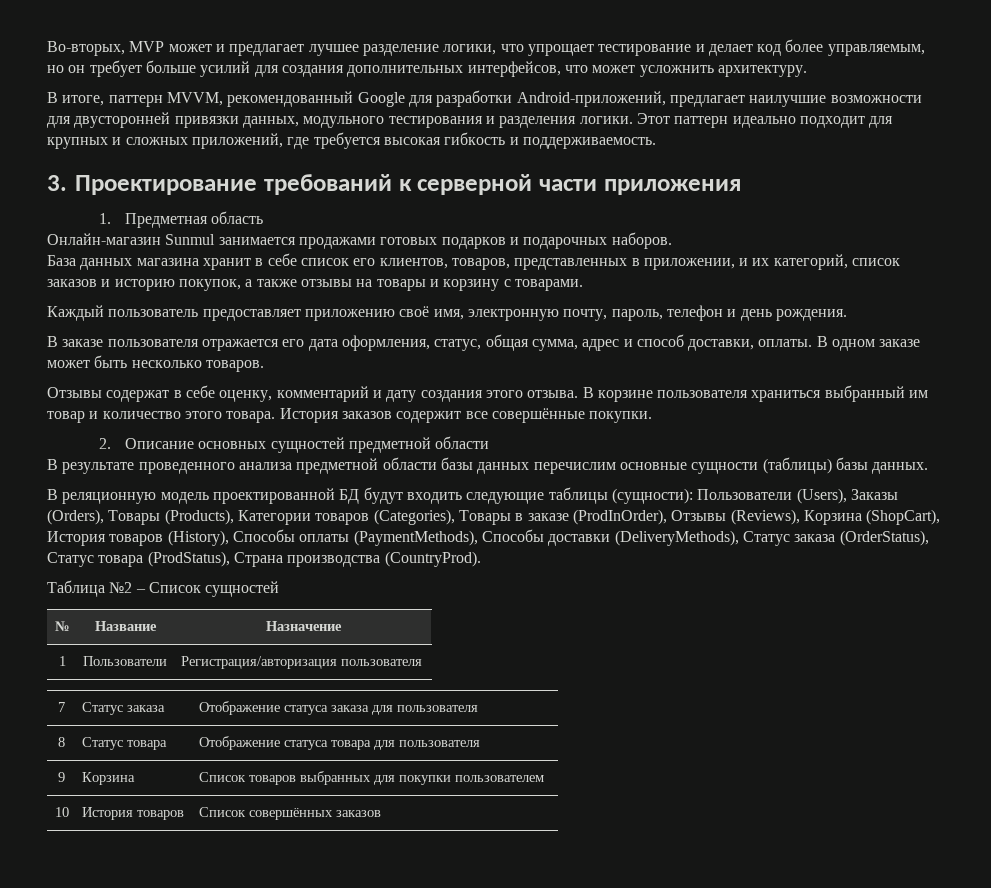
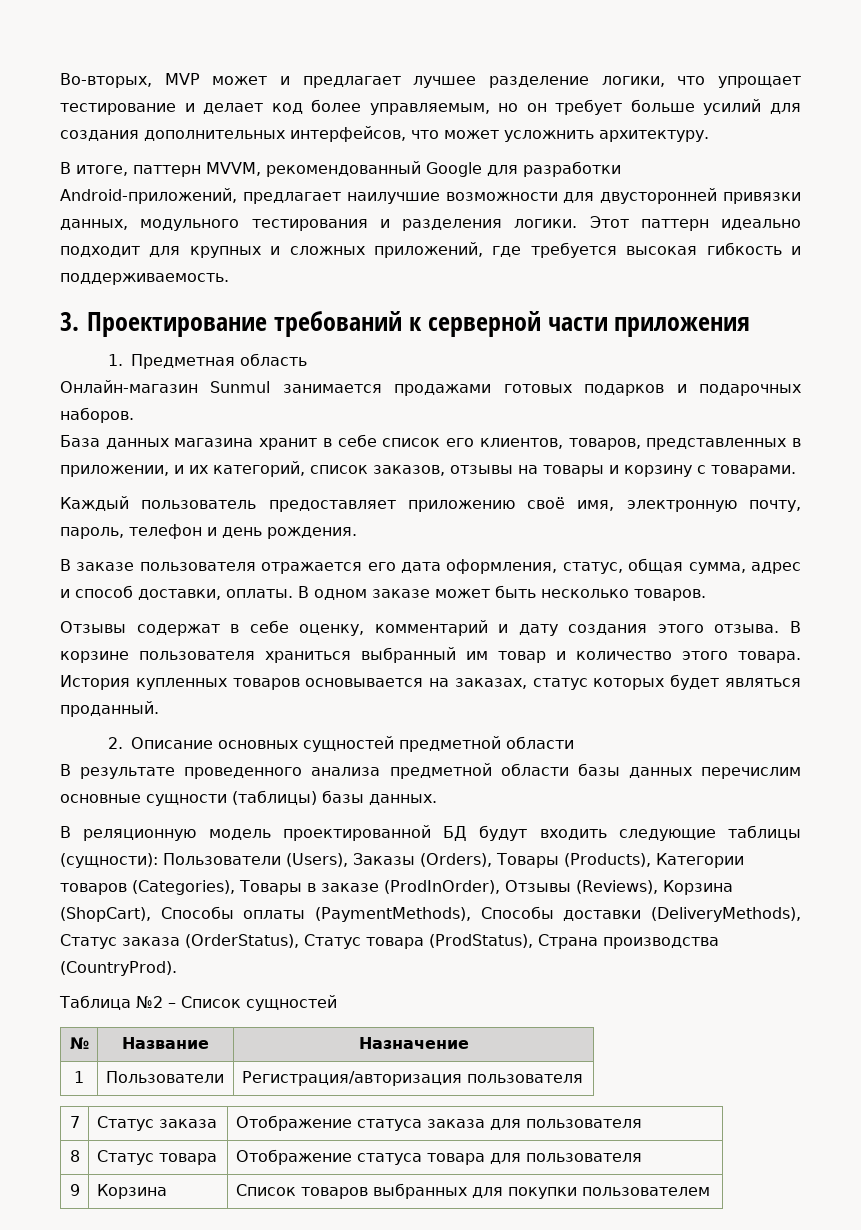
- База данных магазина хранит в себе список его клиентов, товаров, представленных в приложении, и их категорий, список заказов и историю покупок, а также отзывы на товары и корзину с товарами.
+ База данных магазина хранит в себе список его клиентов, товаров, представленных в приложении, и их категорий, список заказов, отзывы на товары и корзину с товарами.
- История заказов содержит все совершённые покупки.
+ История купленных товаров основывается на заказах, статус которых будет являться проданный.
- В реляционную модель проектированной БД будут входить следующие таблицы (сущности): Пользователи (Users), Заказы (Orders), Товары (Products), Категории товаров (Categories), Товары в заказе (ProdInOrder), Отзывы (Reviews), Корзина (ShopCart), История товаров (History), Способы оплаты (PaymentMethods), Способы доставки (DeliveryMethods), Статус заказа (OrderStatus), Статус товара (ProdStatus), Страна производства (CountryProd).
+ В реляционную модель проектированной БД будут входить следующие таблицы (сущности): Пользователи (Users), Заказы (Orders), Товары (Products), Категории товаров (Categories), Товары в заказе (ProdInOrder), Отзывы (Reviews), Корзина (ShopCart), Способы оплаты (PaymentMethods), Способы доставки (DeliveryMethods), Статус заказа (OrderStatus), Статус товара (ProdStatus), Страна производства (CountryProd).
- 10 | История товаров | Список совершённых заказов

